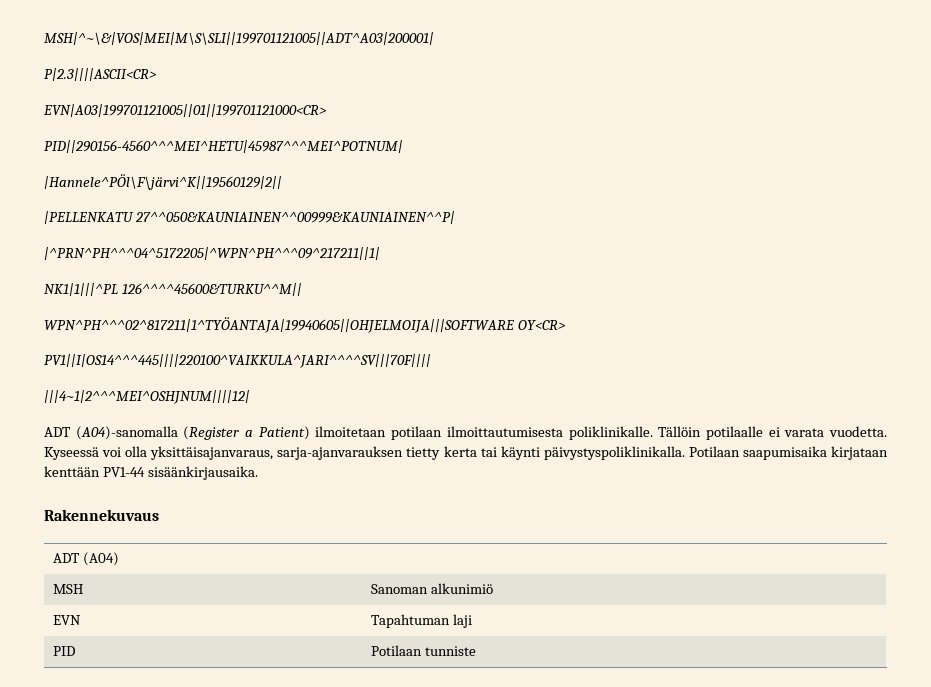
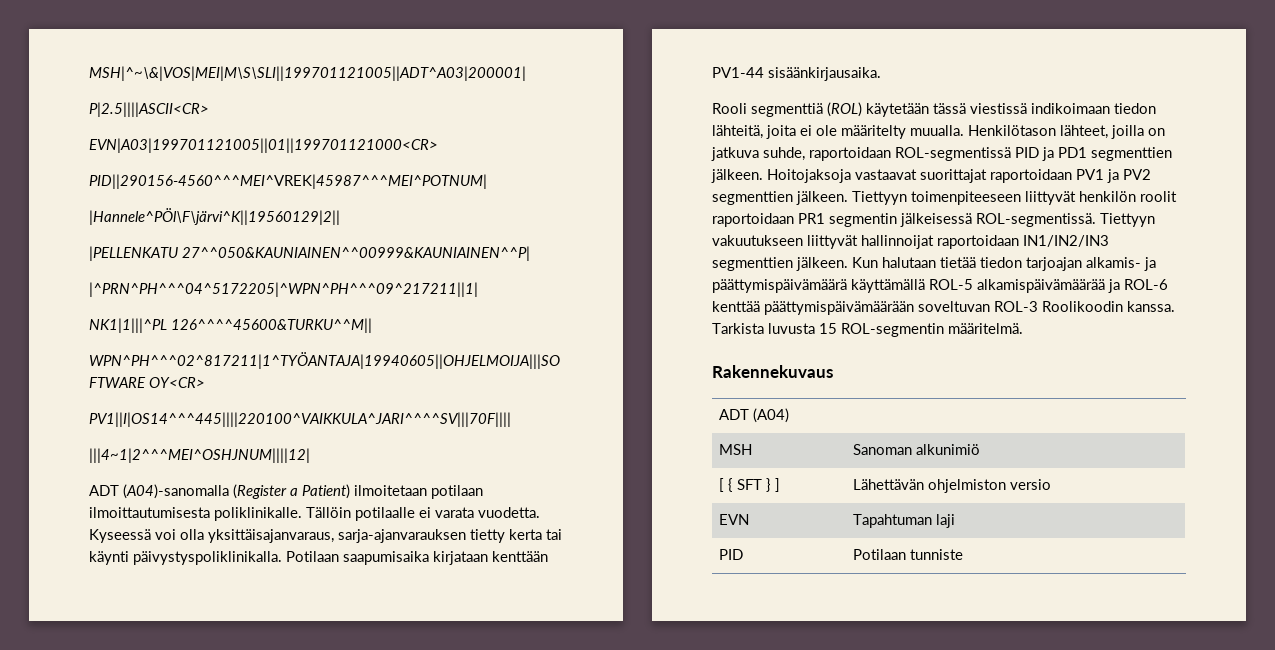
- P|2.3||||ASCII<CR>
+ P|2.5||||ASCII<CR>
- PID||290156-4560^^^MEI^HETU|45987^^^MEI^POTNUM|
+ PID||290156-4560^^^MEI^VREK|45987^^^MEI^POTNUM|
+ Rooli segmenttiä (ROL) käytetään tässä viestissä indikoimaan tiedon lähteitä, joita ei ole määritelty muualla. Henkilötason lähteet, joilla on jatkuva suhde, raportoidaan ROL-segmentissä PID ja PD1 segmenttien jälkeen. Hoitojaksoja vastaavat suorittajat raportoidaan PV1 ja PV2 segmenttien jälkeen. Tiettyyn toimenpiteeseen liittyvät henkilön roolit raportoidaan PR1 segmentin jälkeisessä ROL-segmentissä. Tiettyyn vakuutukseen liittyvät hallinnoijat raportoidaan IN1/IN2/IN3 segmenttien jälkeen. Kun halutaan tietää tiedon tarjoajan alkamis- ja päättymispäivämäärä käyttämällä ROL-5 alkamispäivämäärää ja ROL-6 kenttää päättymispäivämäärään soveltuvan ROL-3 Roolikoodin kanssa. Tarkista luvusta 15 ROL-segmentin määritelmä.
+ [ { SFT } ] | Lähettävän ohjelmiston versio

